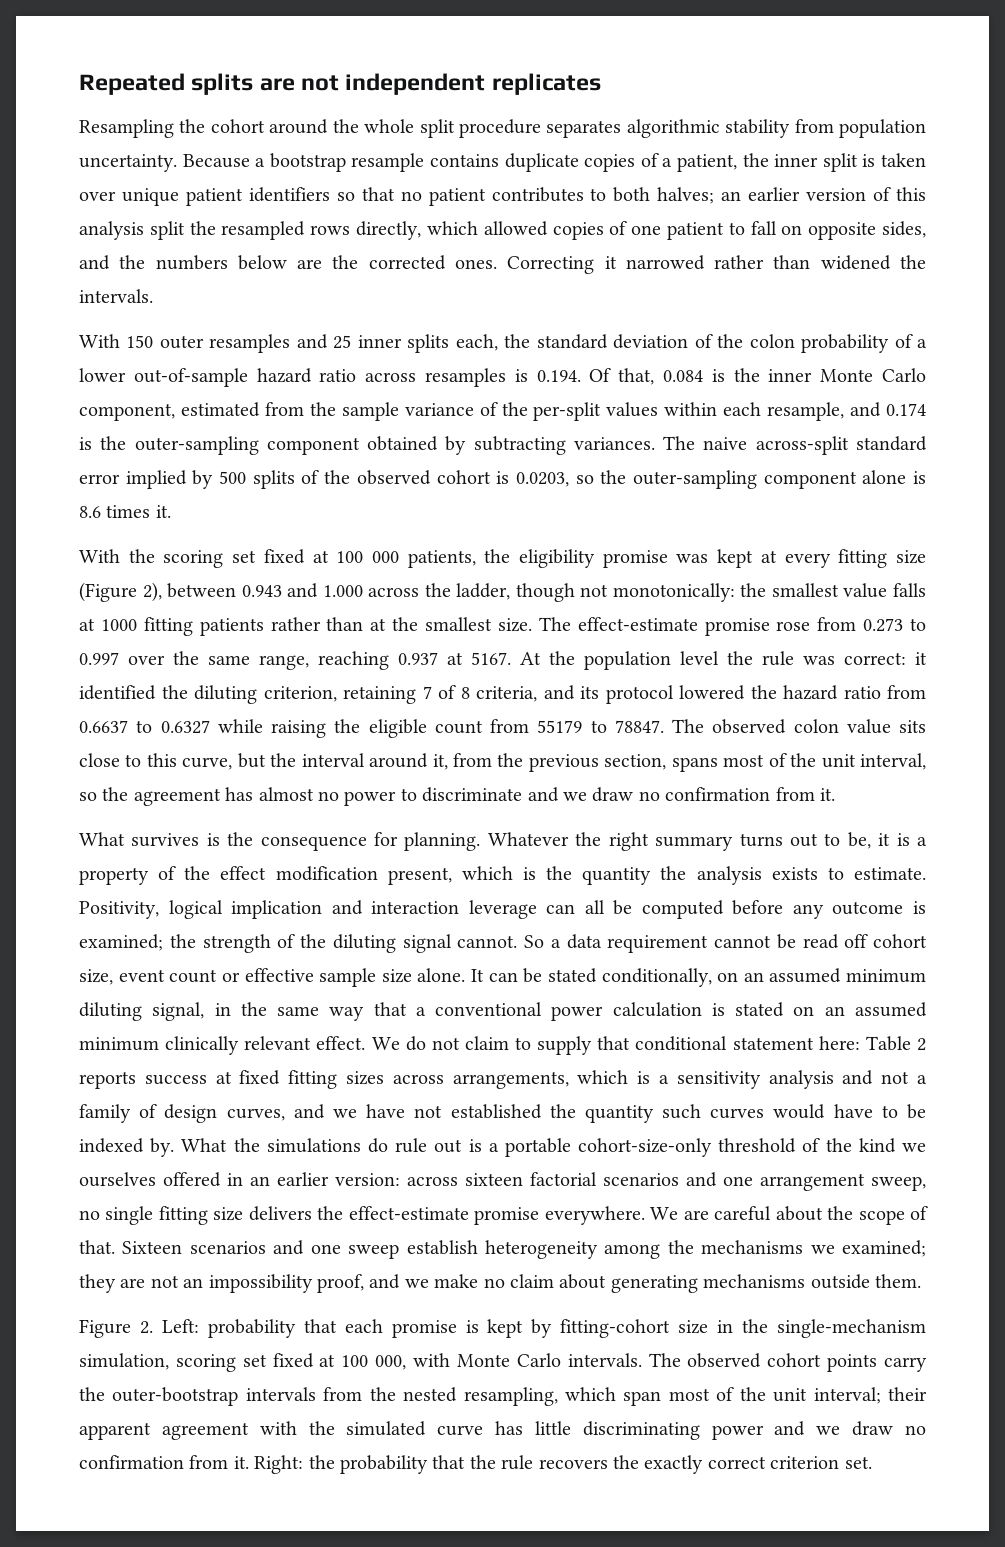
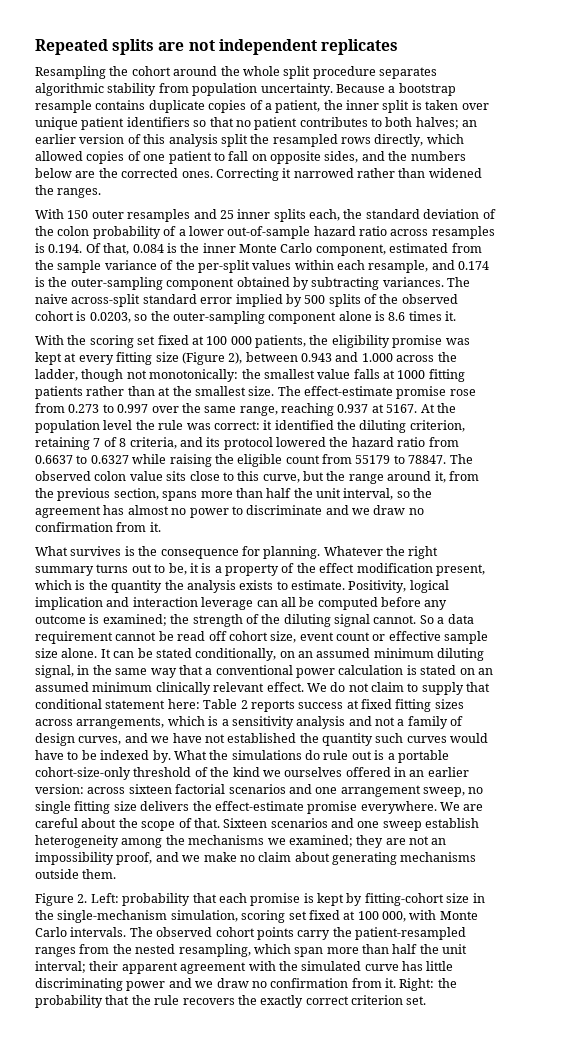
- Correcting it narrowed rather than widened the intervals.
+ Correcting it narrowed rather than widened the ranges.
- The observed colon value sits close to this curve, but the interval around it, from the previous section, spans most of the unit interval, so the agreement has almost no power to discriminate and we draw no confirmation from it.
+ The observed colon value sits close to this curve, but the range around it, from the previous section, spans more than half the unit interval, so the agreement has almost no power to discriminate and we draw no confirmation from it.
- The observed cohort points carry the outer-bootstrap intervals from the nested resampling, which span most of the unit interval; their apparent agreement with the simulated curve has little discriminating power and we draw no confirmation from it.
+ The observed cohort points carry the patient-resampled ranges from the nested resampling, which span more than half the unit interval; their apparent agreement with the simulated curve has little discriminating power and we draw no confirmation from it.

